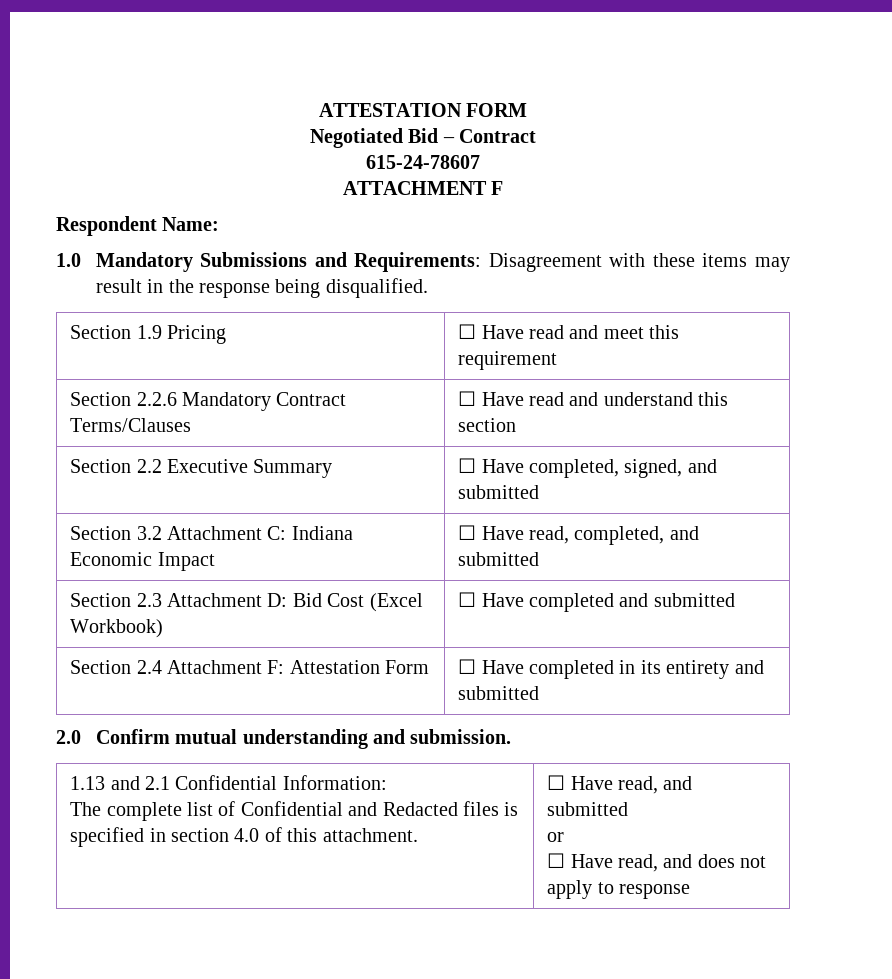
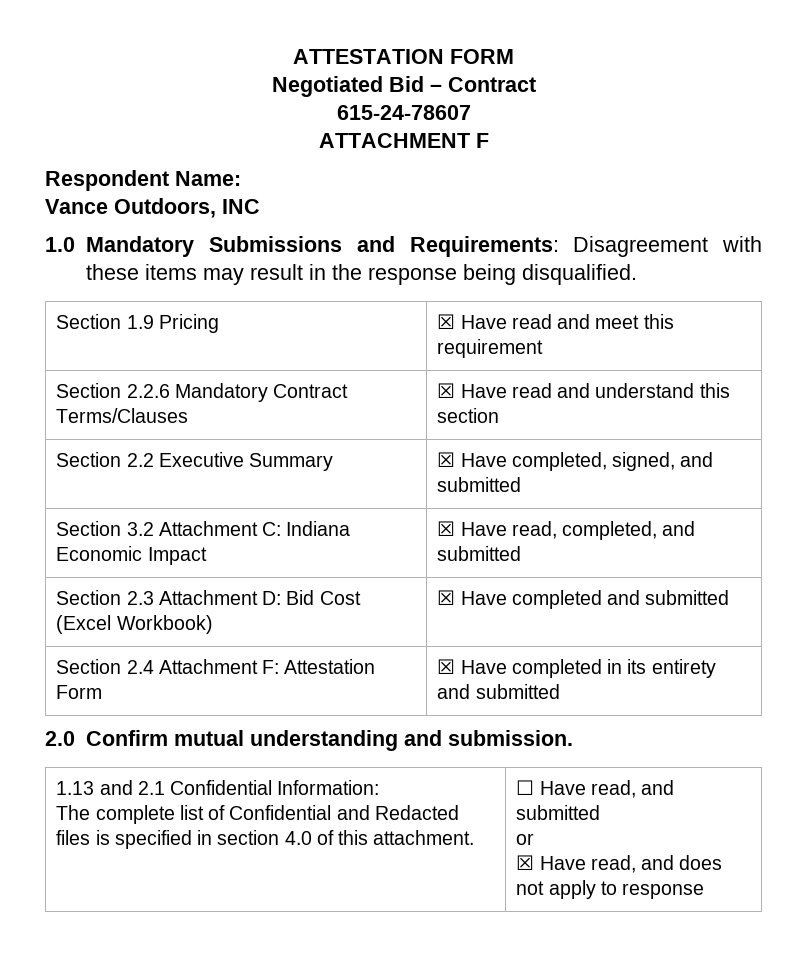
+ Vance Outdoors, INC
- Section 1.9 Pricing | ☐ Have read and meet this requirement
+ Section 1.9 Pricing | ☒ Have read and meet this requirement
- Section 2.2.6 Mandatory Contract Terms/Clauses | ☐ Have read and understand this section
+ Section 2.2.6 Mandatory Contract Terms/Clauses | ☒ Have read and understand this section
- Section 2.2 Executive Summary | ☐ Have completed, signed, and submitted
+ Section 2.2 Executive Summary | ☒ Have completed, signed, and submitted
- Section 3.2 Attachment C: Indiana Economic Impact | ☐ Have read, completed, and submitted
+ Section 3.2 Attachment C: Indiana Economic Impact | ☒ Have read, completed, and submitted
- Section 2.3 Attachment D: Bid Cost (Excel Workbook) | ☐ Have completed and submitted
+ Section 2.3 Attachment D: Bid Cost (Excel Workbook) | ☒ Have completed and submitted
- Section 2.4 Attachment F: Attestation Form | ☐ Have completed in its entirety and submitted
+ Section 2.4 Attachment F: Attestation Form | ☒ Have completed in its entirety and submitted
  1.13 and 2.1 Confidential Information:
  The complete list of Confidential and Redacted files is specified in section 4.0 of this attachment. | ☐ Have read, and submitted
  or
- ☐ Have read, and does not apply to response
+ ☒ Have read, and does not apply to response

